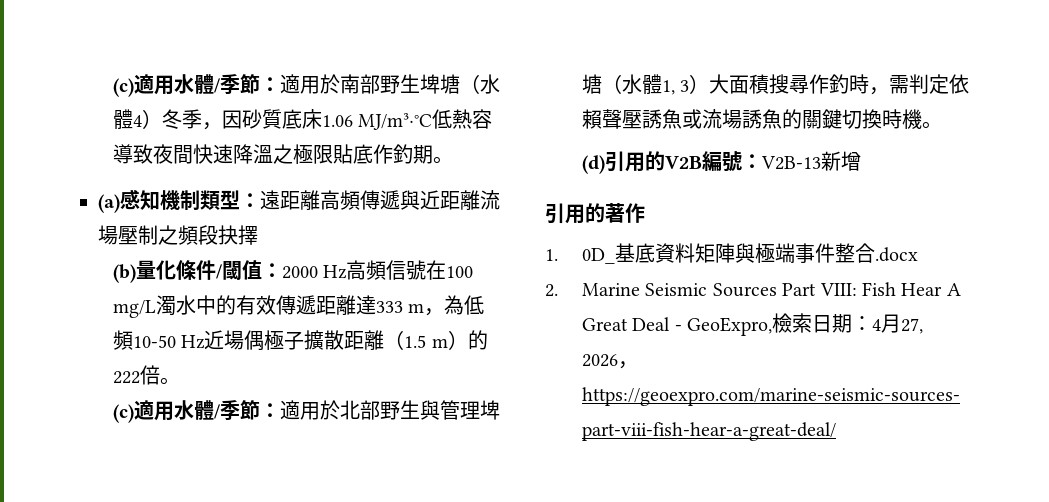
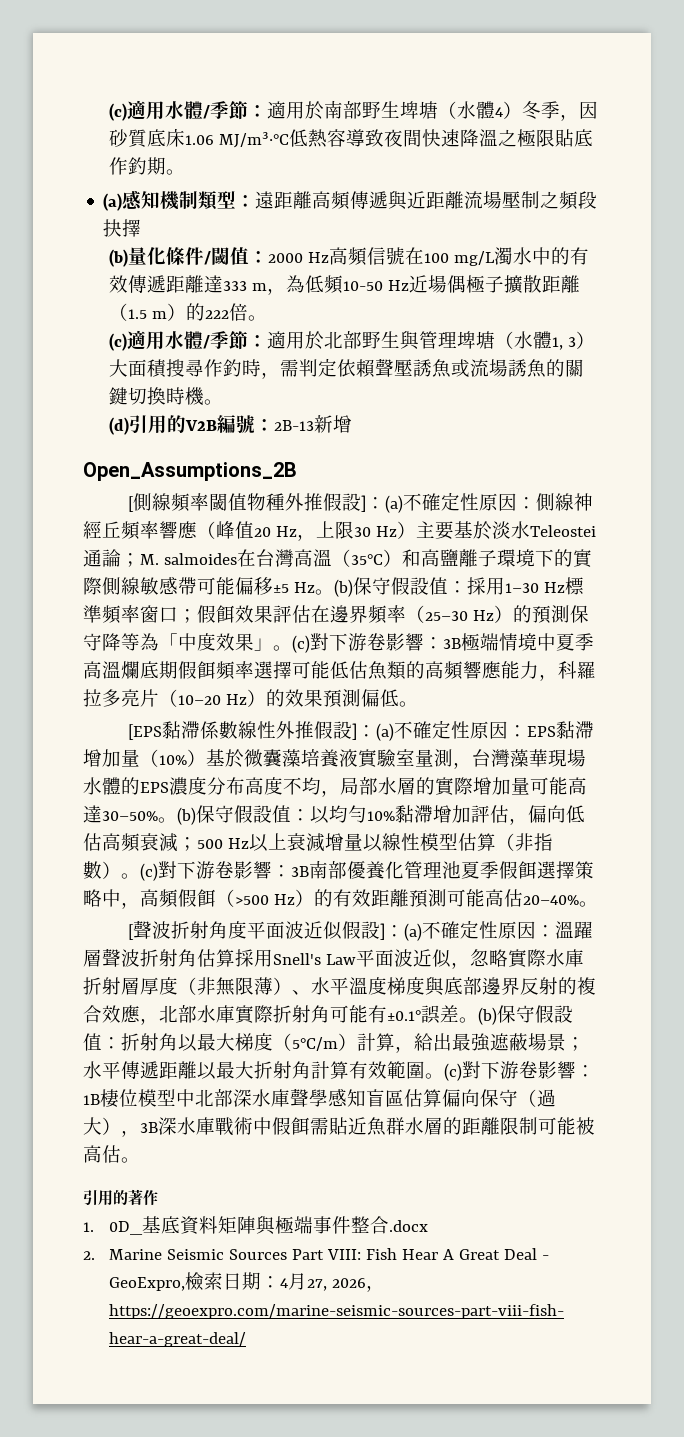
- (d)引用的V2B編號：V2B-13新增
+ (d)引用的V2B編號：2B-13新增
+ Open_Assumptions_2B
+ [側線頻率閾值物種外推假設]：(a)不確定性原因：側線神經丘頻率響應（峰值20 Hz，上限30 Hz）主要基於淡水Teleostei通論；M. salmoides在台灣高溫（35°C）和高鹽離子環境下的實際側線敏感帶可能偏移±5 Hz。(b)保守假設值：採用1–30 Hz標準頻率窗口；假餌效果評估在邊界頻率（25–30 Hz）的預測保守降等為「中度效果」。(c)對下游卷影響：3B極端情境中夏季高溫爛底期假餌頻率選擇可能低估魚類的高頻響應能力，科羅拉多亮片（10–20 Hz）的效果預測偏低。
+ [EPS黏滯係數線性外推假設]：(a)不確定性原因：EPS黏滯增加量（10%）基於微囊藻培養液實驗室量測，台灣藻華現場水體的EPS濃度分布高度不均，局部水層的實際增加量可能高達30–50%。(b)保守假設值：以均勻10%黏滯增加評估，偏向低估高頻衰減；500 Hz以上衰減增量以線性模型估算（非指數）。(c)對下游卷影響：3B南部優養化管理池夏季假餌選擇策略中，高頻假餌（>500 Hz）的有效距離預測可能高估20–40%。
+ [聲波折射角度平面波近似假設]：(a)不確定性原因：溫躍層聲波折射角估算採用Snell's Law平面波近似，忽略實際水庫折射層厚度（非無限薄）、水平溫度梯度與底部邊界反射的複合效應，北部水庫實際折射角可能有±0.1°誤差。(b)保守假設值：折射角以最大梯度（5°C/m）計算，給出最強遮蔽場景；水平傳遞距離以最大折射角計算有效範圍。(c)對下游卷影響：1B棲位模型中北部深水庫聲學感知盲區估算偏向保守（過大），3B深水庫戰術中假餌需貼近魚群水層的距離限制可能被高估。

